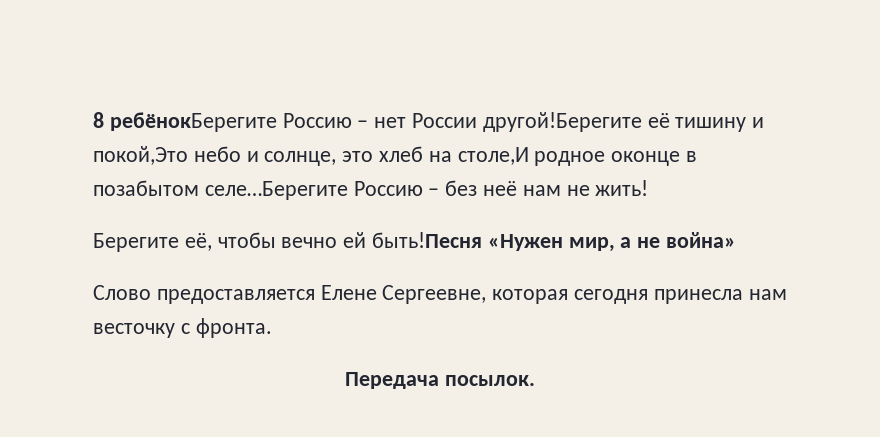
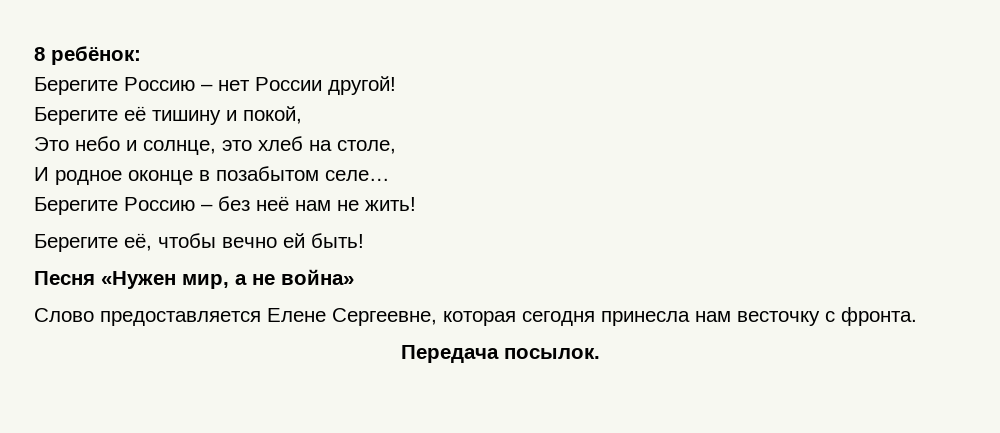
- 8 ребёнокБерегите Россию – нет России другой!Берегите её тишину и покой,Это небо и солнце, это хлеб на столе,И родное оконце в позабытом селе…Берегите Россию – без неё нам не жить!
+ 8 ребёнок:
+ Берегите Россию – нет России другой!
+ Берегите её тишину и покой,
+ Это небо и солнце, это хлеб на столе,
+ И родное оконце в позабытом селе…
+ Берегите Россию – без неё нам не жить!
- Берегите её, чтобы вечно ей быть!Песня «Нужен мир, а не война»
+ Берегите её, чтобы вечно ей быть!
+ Песня «Нужен мир, а не война»

